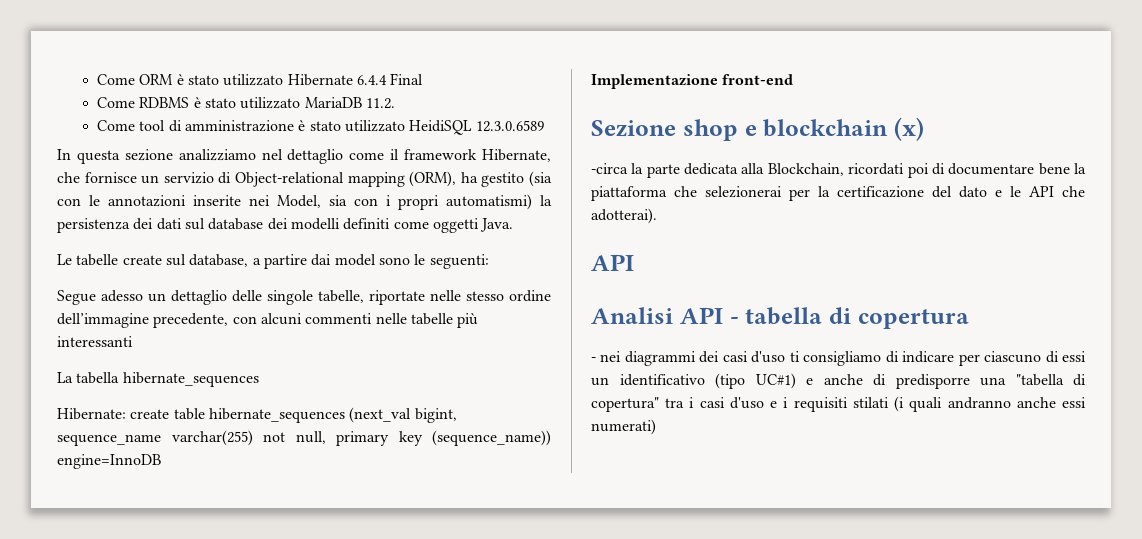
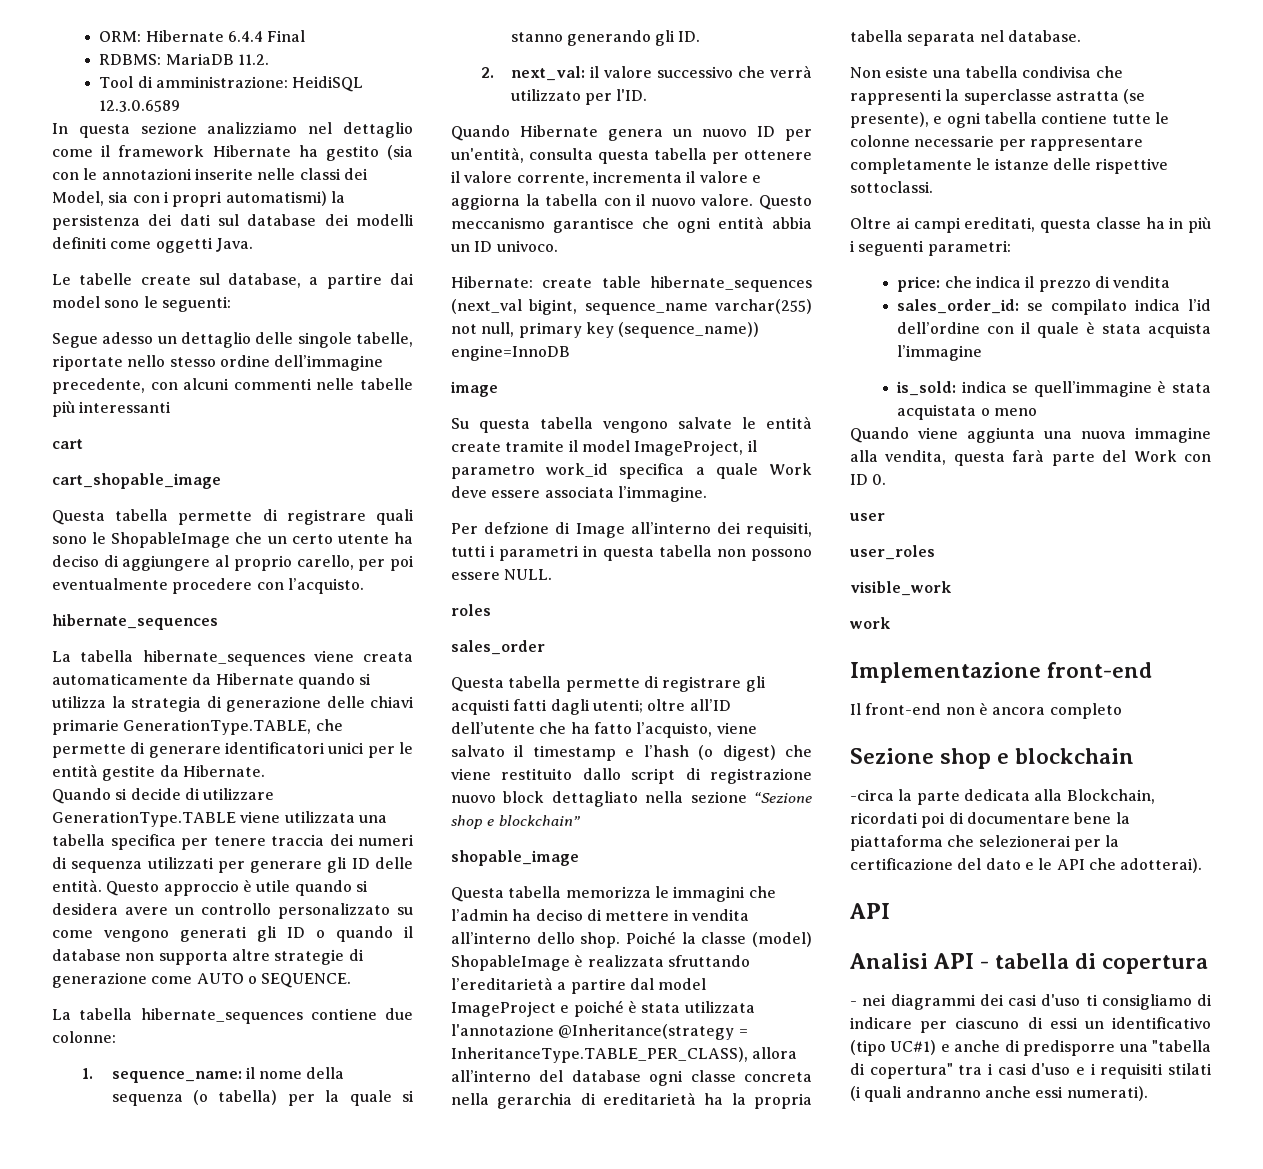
- Come ORM è stato utilizzato Hibernate 6.4.4 Final
- Come RDBMS è stato utilizzato MariaDB 11.2.
- Come tool di amministrazione è stato utilizzato HeidiSQL 12.3.0.6589
+ ORM: Hibernate 6.4.4 Final
+ RDBMS: MariaDB 11.2.
+ Tool di amministrazione: HeidiSQL 12.3.0.6589
- In questa sezione analizziamo nel dettaglio come il framework Hibernate, che fornisce un servizio di Object-relational mapping (ORM), ha gestito (sia con le annotazioni inserite nei Model, sia con i propri automatismi) la persistenza dei dati sul database dei modelli definiti come oggetti Java.
+ In questa sezione analizziamo nel dettaglio come il framework Hibernate ha gestito (sia con le annotazioni inserite nelle classi dei Model, sia con i propri automatismi) la persistenza dei dati sul database dei modelli definiti come oggetti Java.
- Segue adesso un dettaglio delle singole tabelle, riportate nelle stesso ordine dell’immagine precedente, con alcuni commenti nelle tabelle più interessanti
+ Segue adesso un dettaglio delle singole tabelle, riportate nello stesso ordine dell’immagine precedente, con alcuni commenti nelle tabelle più interessanti
- La tabella hibernate_sequences
+ cart
+ cart_shopable_image
+ Questa tabella permette di registrare quali sono le ShopableImage che un certo utente ha deciso di aggiungere al proprio carello, per poi eventualmente procedere con l’acquisto.
+ hibernate_sequences
+ La tabella hibernate_sequences viene creata automaticamente da Hibernate quando si utilizza la strategia di generazione delle chiavi primarie GenerationType.TABLE, che permette di generare identificatori unici per le entità gestite da Hibernate.
+ Quando si decide di utilizzare GenerationType.TABLE viene utilizzata una tabella specifica per tenere traccia dei numeri di sequenza utilizzati per generare gli ID delle entità. Questo approccio è utile quando si desidera avere un controllo personalizzato su come vengono generati gli ID o quando il database non supporta altre strategie di generazione come AUTO o SEQUENCE.
+ La tabella hibernate_sequences contiene due colonne:
+ 1. sequence_name: il nome della sequenza (o tabella) per la quale si stanno generando gli ID.
+ 2. next_val: il valore successivo che verrà utilizzato per l'ID.
+ Quando Hibernate genera un nuovo ID per un'entità, consulta questa tabella per ottenere il valore corrente, incrementa il valore e aggiorna la tabella con il nuovo valore. Questo meccanismo garantisce che ogni entità abbia un ID univoco.
+ image
+ Su questa tabella vengono salvate le entità create tramite il model ImageProject, il parametro work_id specifica a quale Work deve essere associata l’immagine.
+ Per defzione di Image all’interno dei requisiti, tutti i parametri in questa tabella non possono essere NULL.
+ roles
+ sales_order
+ Questa tabella permette di registrare gli acquisti fatti dagli utenti; oltre all’ID dell’utente che ha fatto l’acquisto, viene salvato il timestamp e l’hash (o digest) che viene restituito dallo script di registrazione nuovo block dettagliato nella sezione “Sezione shop e blockchain”
+ shopable_image
+ Questa tabella memorizza le immagini che l’admin ha deciso di mettere in vendita all’interno dello shop. Poiché la classe (model) ShopableImage è realizzata sfruttando l’ereditarietà a partire dal model ImageProject e poiché è stata utilizzata l'annotazione @Inheritance(strategy = InheritanceType.TABLE_PER_CLASS), allora all’interno del database ogni classe concreta nella gerarchia di ereditarietà ha la propria tabella separata nel database.
+ Non esiste una tabella condivisa che rappresenti la superclasse astratta (se presente), e ogni tabella contiene tutte le colonne necessarie per rappresentare completamente le istanze delle rispettive sottoclassi.
+ Oltre ai campi ereditati, questa classe ha in più i seguenti parametri:
+ price: che indica il prezzo di vendita
+ sales_order_id: se compilato indica l’id dell’ordine con il quale è stata acquista l’immagine
+ is_sold: indica se quell’immagine è stata acquistata o meno
+ Quando viene aggiunta una nuova immagine alla vendita, questa farà parte del Work con ID 0.
+ user
+ user_roles
+ visible_work
+ work
  Implementazione front-end
+ Il front-end non è ancora completo
- Sezione shop e blockchain (x)
+ Sezione shop e blockchain
- - nei diagrammi dei casi d'uso ti consigliamo di indicare per ciascuno di essi un identificativo (tipo UC#1) e anche di predisporre una "tabella di copertura" tra i casi d'uso e i requisiti stilati (i quali andranno anche essi numerati)
+ - nei diagrammi dei casi d'uso ti consigliamo di indicare per ciascuno di essi un identificativo (tipo UC#1) e anche di predisporre una "tabella di copertura" tra i casi d'uso e i requisiti stilati (i quali andranno anche essi numerati).

